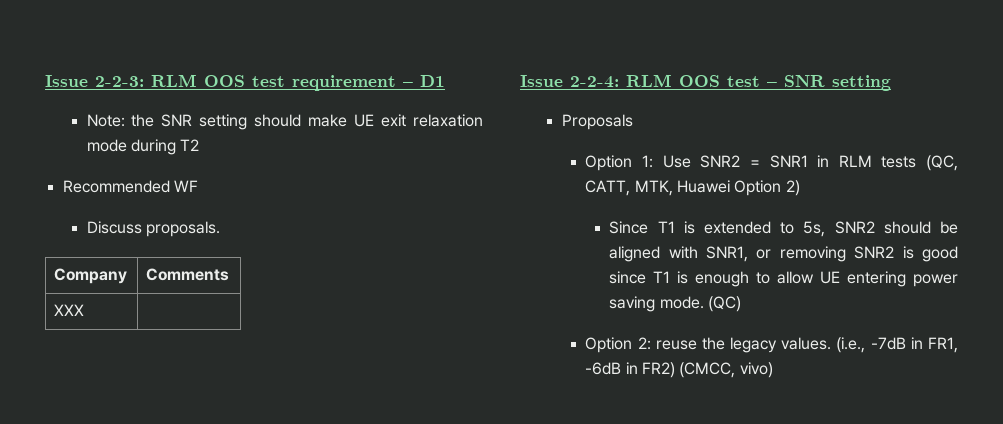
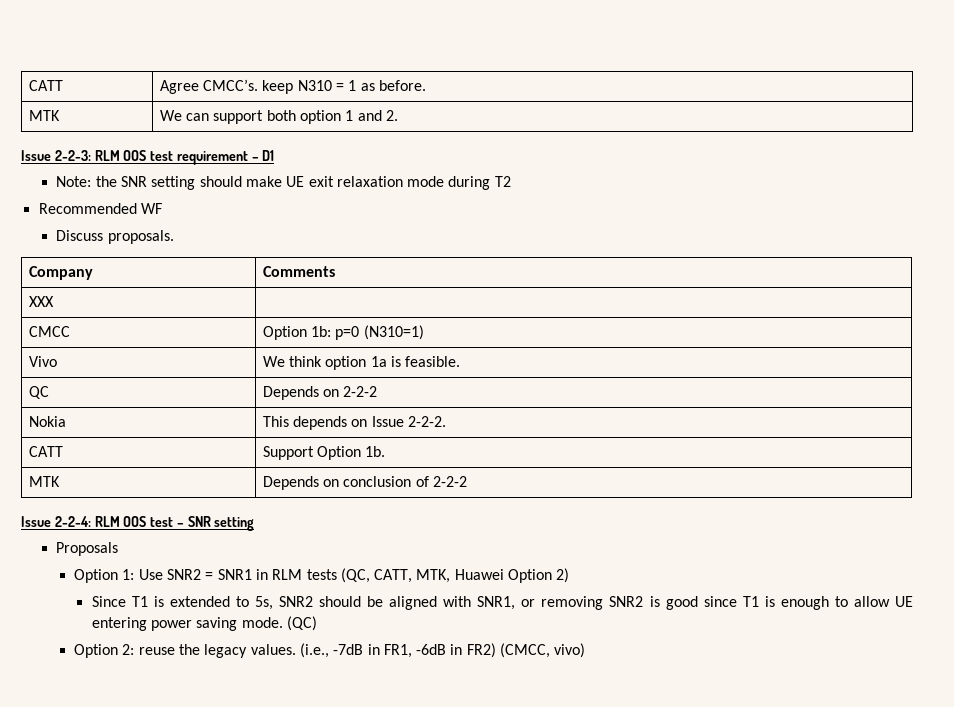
+ CATT | Agree CMCC’s. keep N310 = 1 as before.
+ MTK | We can support both option 1 and 2.
+ CMCC | Option 1b: p=0 (N310=1)
+ Vivo | We think option 1a is feasible.
+ QC | Depends on 2-2-2
+ Nokia | This depends on Issue 2-2-2.
+ CATT | Support Option 1b.
+ MTK | Depends on conclusion of 2-2-2

